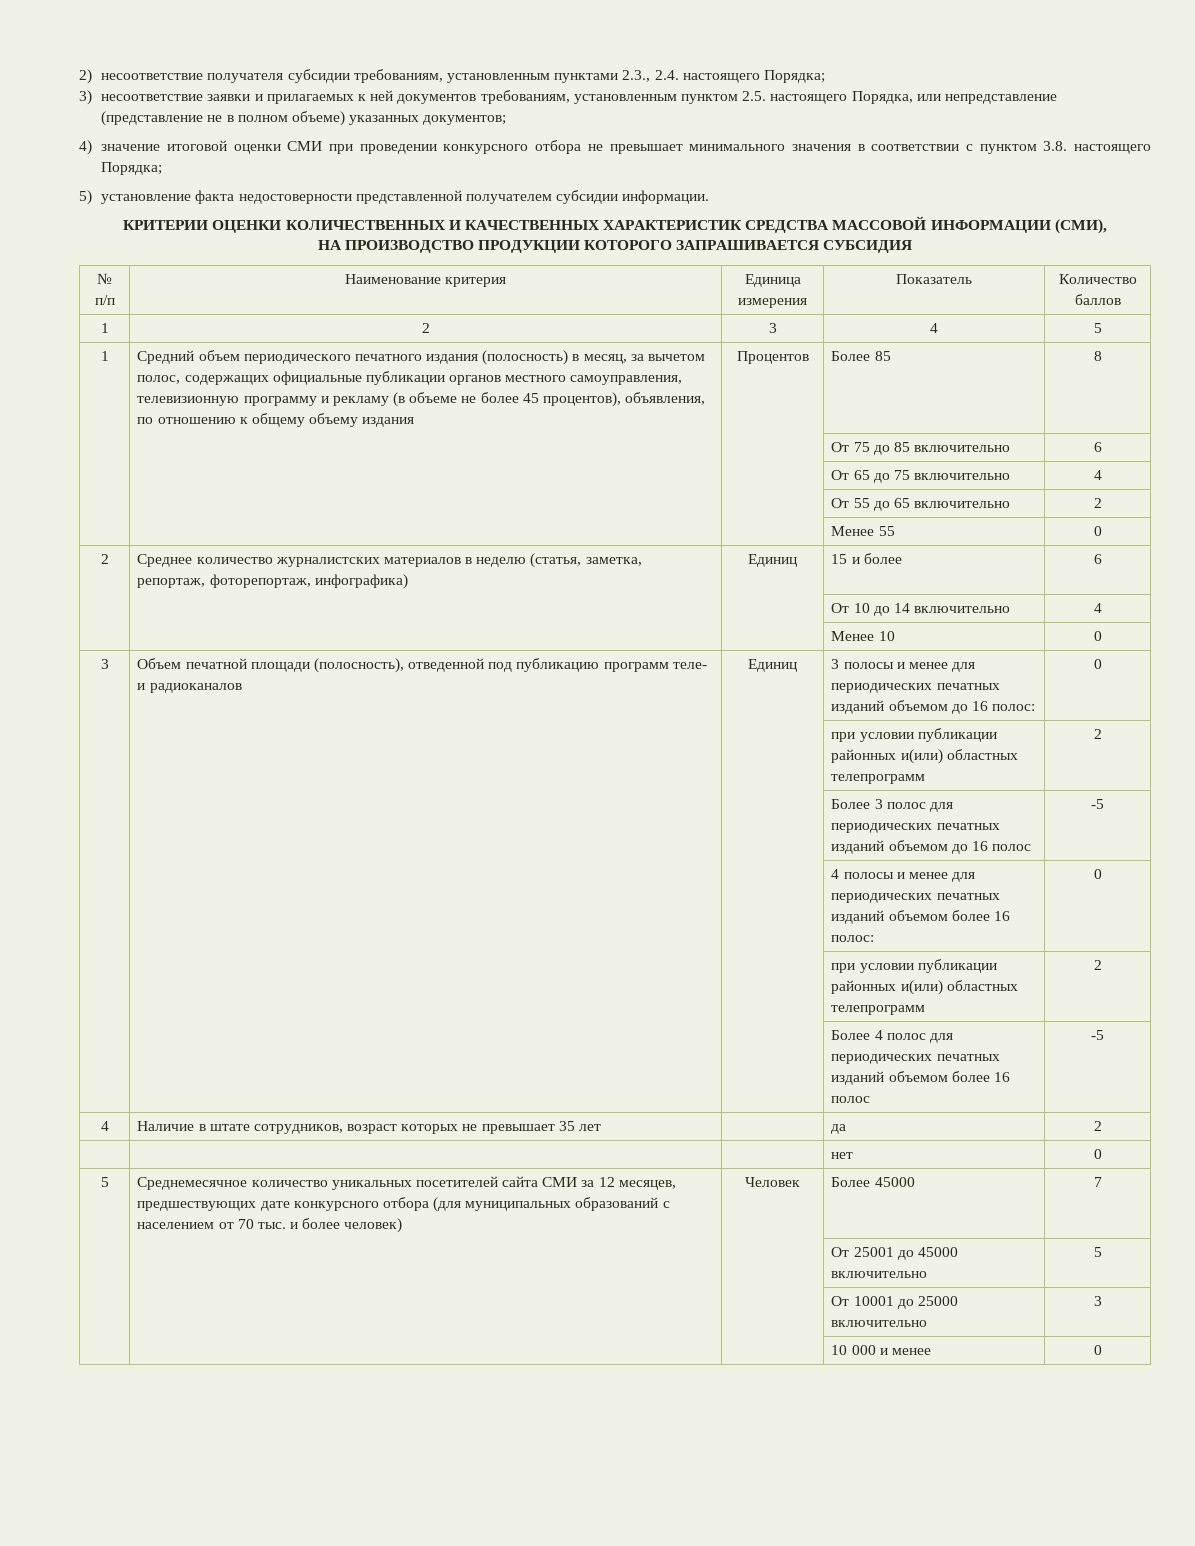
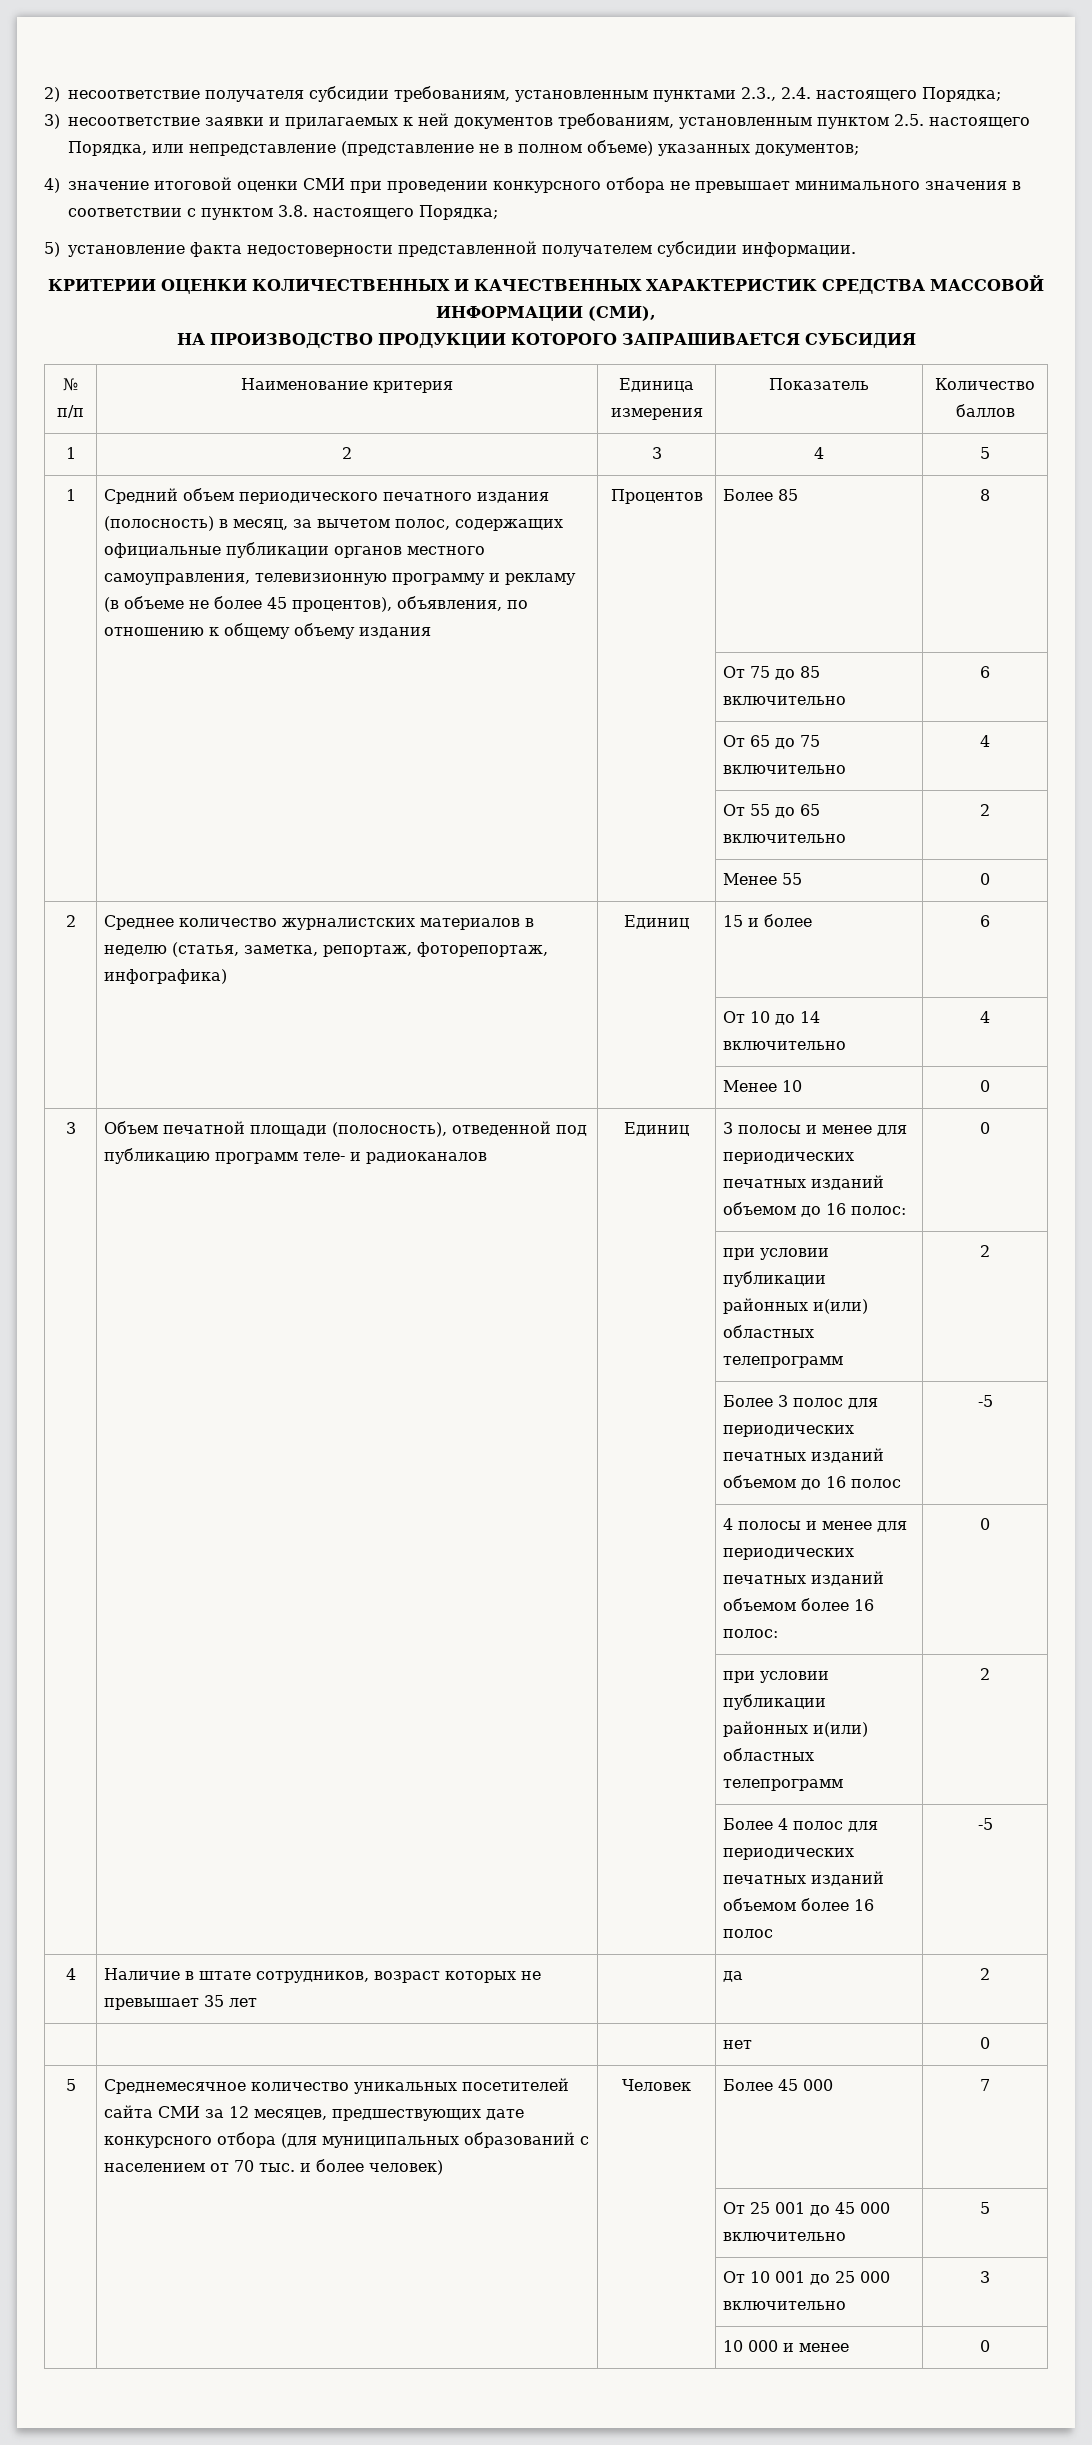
- 5 | Среднемесячное количество уникальных посетителей сайта СМИ за 12 месяцев, предшествующих дате конкурсного отбора (для муниципальных образований с населением от 70 тыс. и более человек) | Человек | Более 45000 | 7
+ 5 | Среднемесячное количество уникальных посетителей сайта СМИ за 12 месяцев, предшествующих дате конкурсного отбора (для муниципальных образований с населением от 70 тыс. и более человек) | Человек | Более 45 000 | 7
- | | | От 25001 до 45000 включительно | 5
- | | | От 10001 до 25000 включительно | 3
+ | | | От 25 001 до 45 000 включительно | 5
+ | | | От 10 001 до 25 000 включительно | 3

